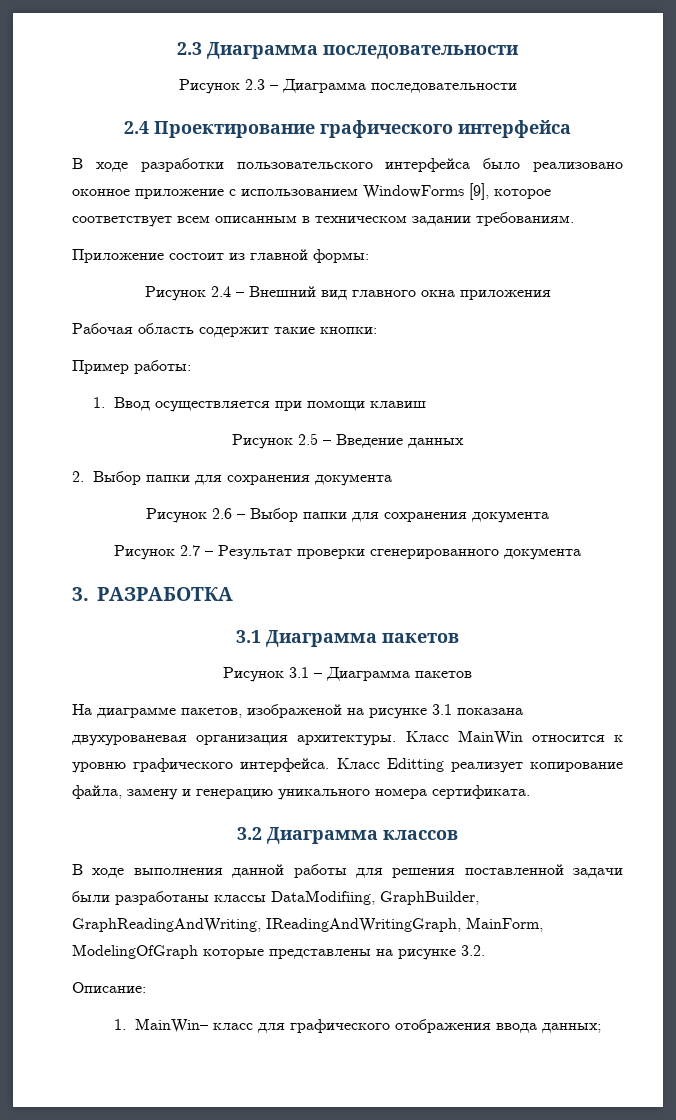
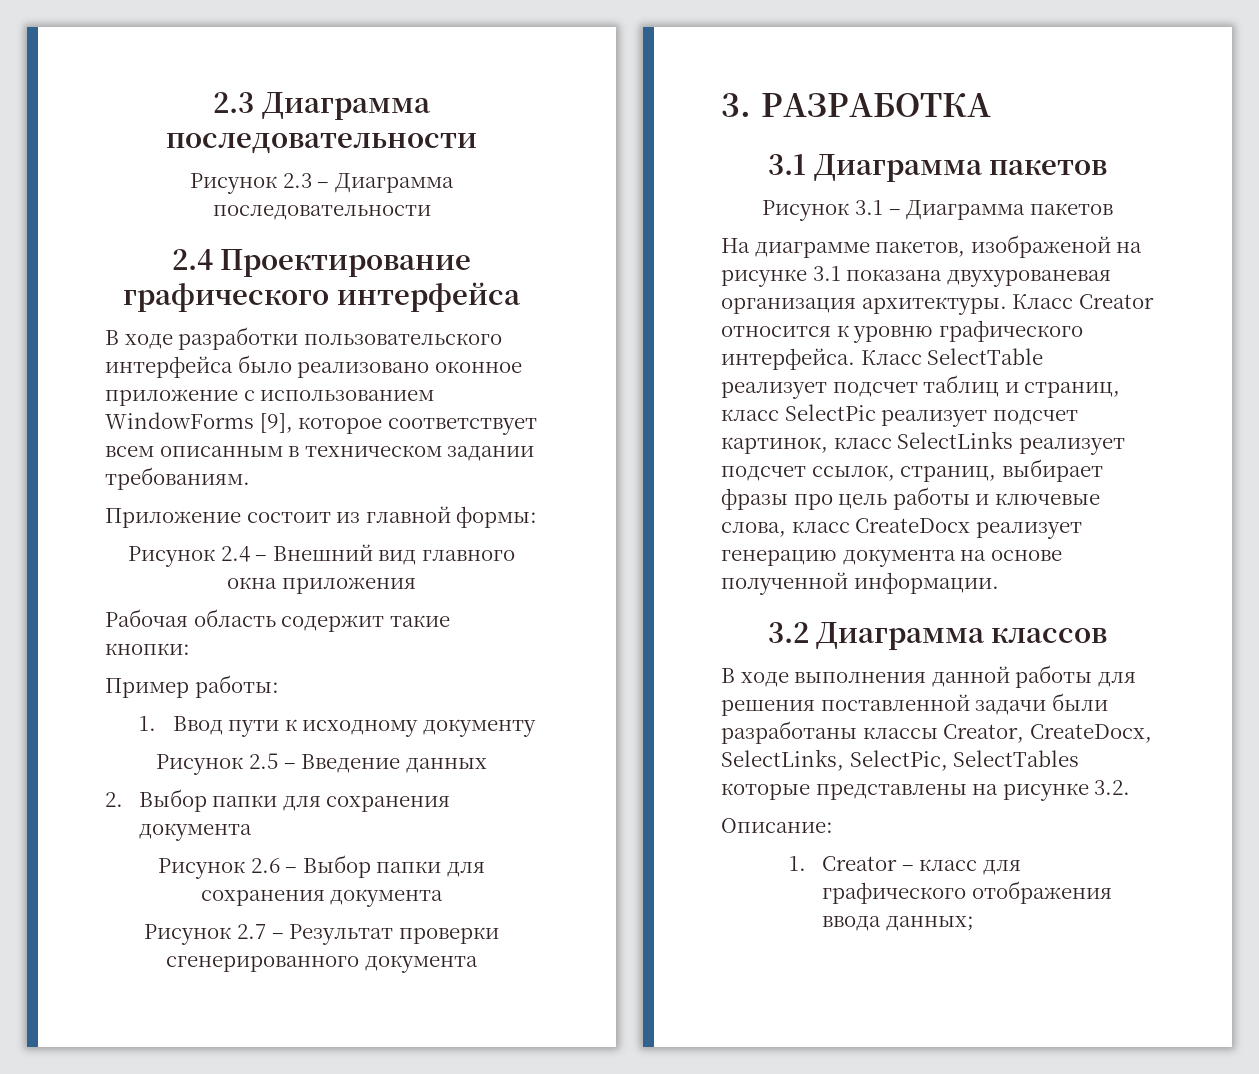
- 1. Ввод осуществляется при помощи клавиш
+ 1. Ввод пути к исходному документу
- Класс MainWin относится к уровню графического интерфейса.
+ Класс Creator относится к уровню графического интерфейса.
- Класс Editting реализует копирование файла, замену и генерацию уникального номера сертификата.
+ Класс SelectTable реализует подсчет таблиц и страниц, класс SelectPic реализует подсчет картинок, класс SelectLinks реализует подсчет ссылок, страниц, выбирает фразы про цель работы и ключевые слова, класс CreateDocx реализует генерацию документа на основе полученной информации.
- В ходе выполнения данной работы для решения поставленной задачи были разработаны классы DataModifiing, GraphBuilder, GraphReadingAndWriting, IReadingAndWritingGraph, MainForm, ModelingOfGraph которые представлены на рисунке 3.2.
+ В ходе выполнения данной работы для решения поставленной задачи были разработаны классы Creator, CreateDocx, SelectLinks, SelectPic, SelectTables которые представлены на рисунке 3.2.
- 1. MainWin– класс для графического отображения ввода данных;
+ 1. Creator – класс для графического отображения ввода данных;

